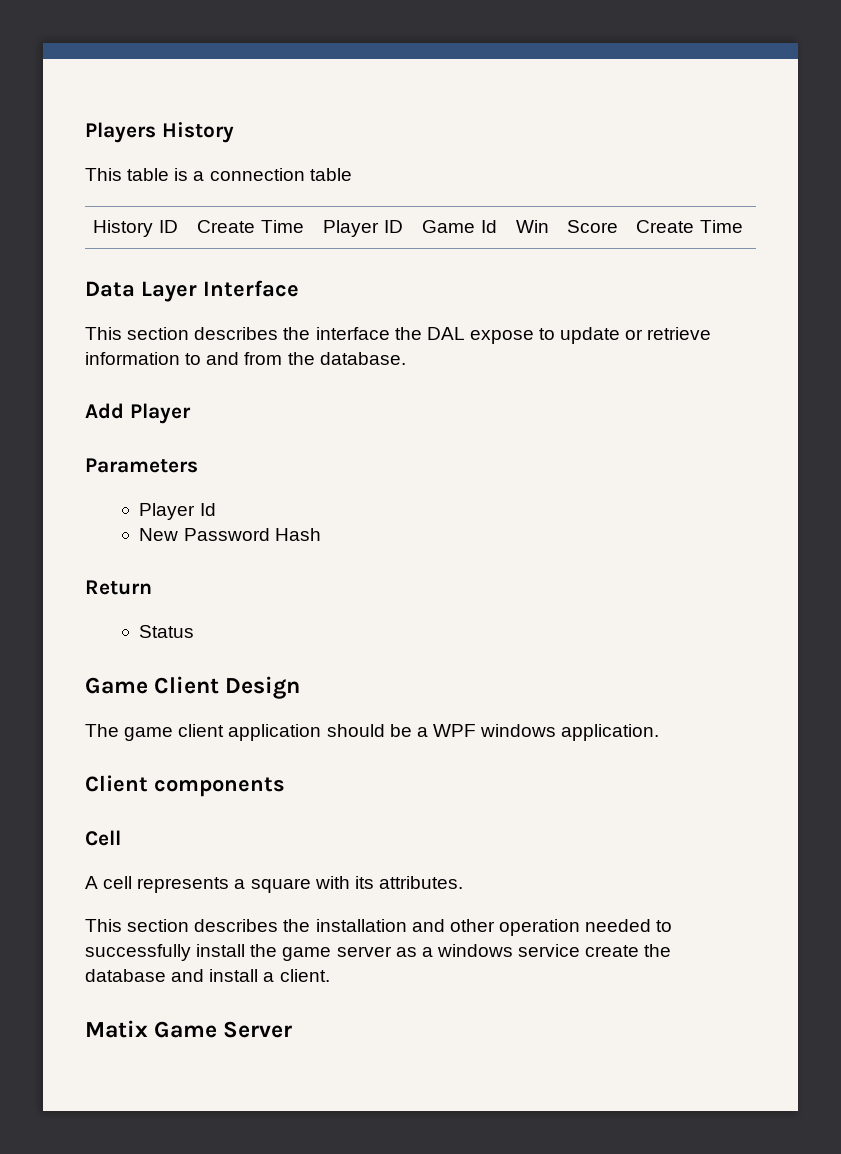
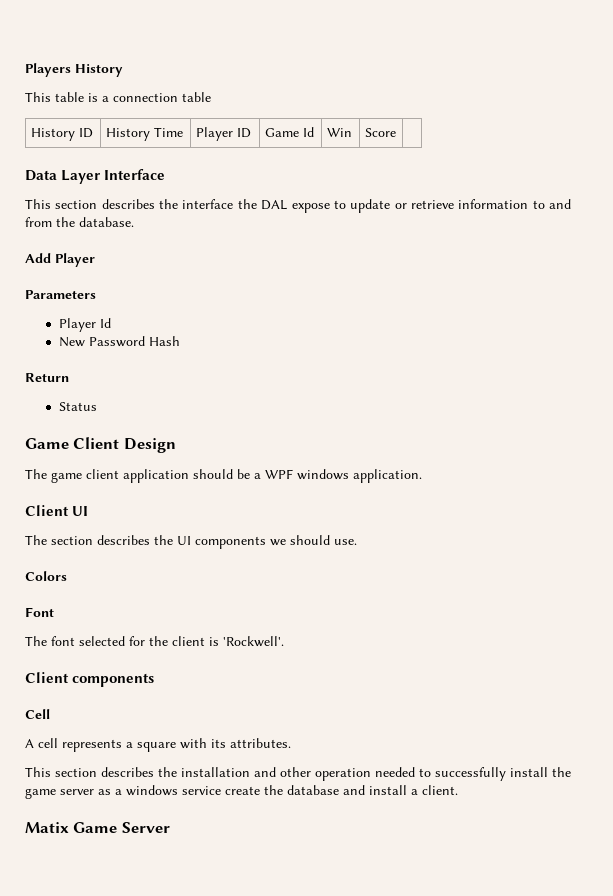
- History ID | Create Time | Player ID | Game Id | Win | Score | Create Time
+ History ID | History Time | Player ID | Game Id | Win | Score |
+ Client UI
+ The section describes the UI components we should use.
+ Colors
+ Font
+ The font selected for the client is 'Rockwell'.

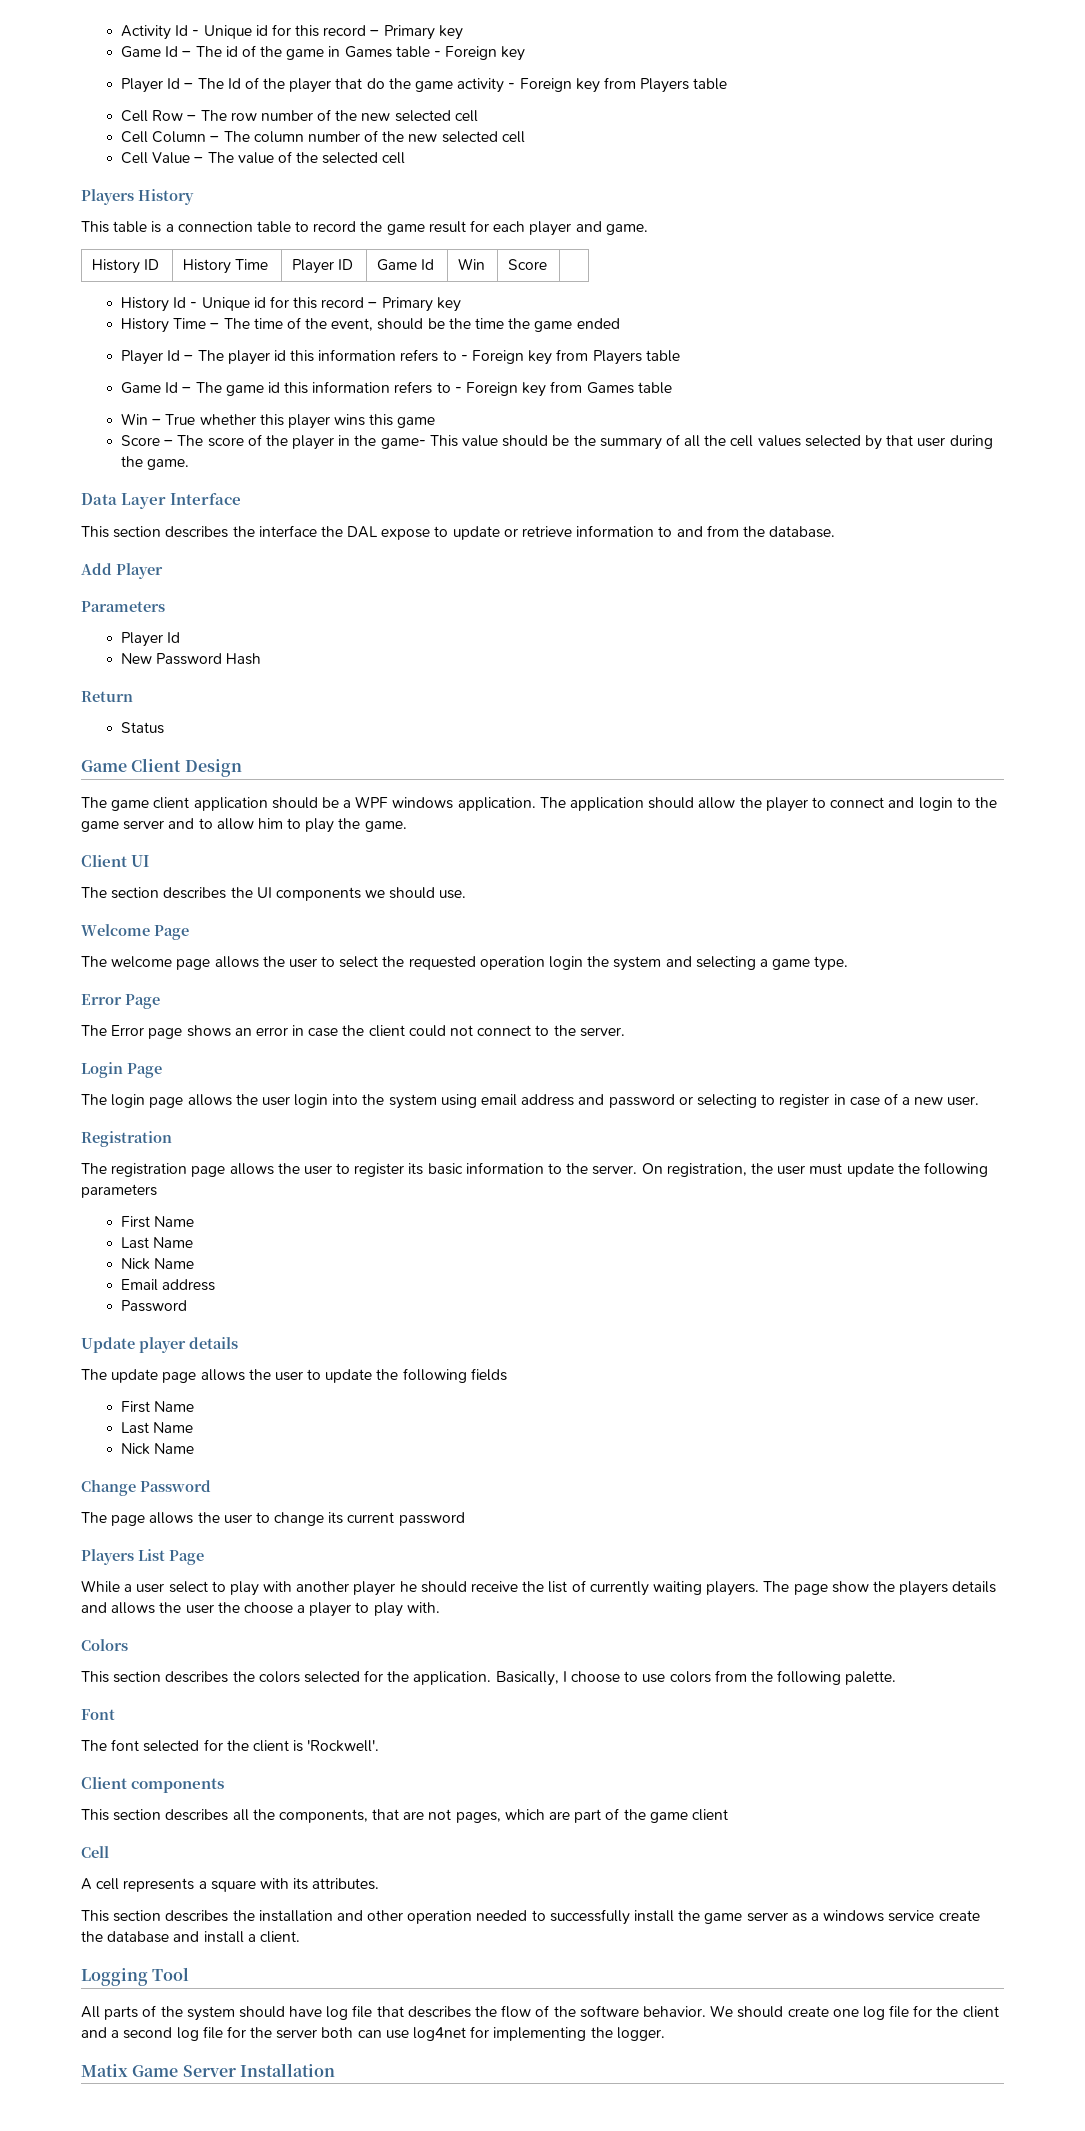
+ Activity Id - Unique id for this record – Primary key
+ Game Id – The id of the game in Games table - Foreign key
+ Player Id – The Id of the player that do the game activity - Foreign key from Players table
+ Cell Row – The row number of the new selected cell
+ Cell Column – The column number of the new selected cell
+ Cell Value – The value of the selected cell
- This table is a connection table
+ This table is a connection table to record the game result for each player and game.
+ History Id - Unique id for this record – Primary key
+ History Time – The time of the event, should be the time the game ended
+ Player Id – The player id this information refers to - Foreign key from Players table
+ Game Id – The game id this information refers to - Foreign key from Games table
+ Win – True whether this player wins this game
+ Score – The score of the player in the game- This value should be the summary of all the cell values selected by that user during the game.
+ The application should allow the player to connect and login to the game server and to allow him to play the game.
+ Welcome Page
+ The welcome page allows the user to select the requested operation login the system and selecting a game type.
+ Error Page
+ The Error page shows an error in case the client could not connect to the server.
+ Login Page
+ The login page allows the user login into the system using email address and password or selecting to register in case of a new user.
+ Registration
+ The registration page allows the user to register its basic information to the server. On registration, the user must update the following parameters
+ First Name
+ Last Name
+ Nick Name
+ Email address
+ Password
+ Update player details
+ The update page allows the user to update the following fields
+ First Name
+ Last Name
+ Nick Name
+ Change Password
+ The page allows the user to change its current password
+ Players List Page
+ While a user select to play with another player he should receive the list of currently waiting players. The page show the players details and allows the user the choose a player to play with.
  Colors
+ This section describes the colors selected for the application. Basically, I choose to use colors from the following palette.
+ This section describes all the components, that are not pages, which are part of the game client
+ Logging Tool
+ All parts of the system should have log file that describes the flow of the software behavior. We should create one log file for the client and a second log file for the server both can use log4net for implementing the logger.
- Matix Game Server
+ Matix Game Server Installation

